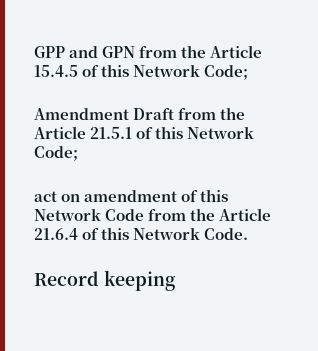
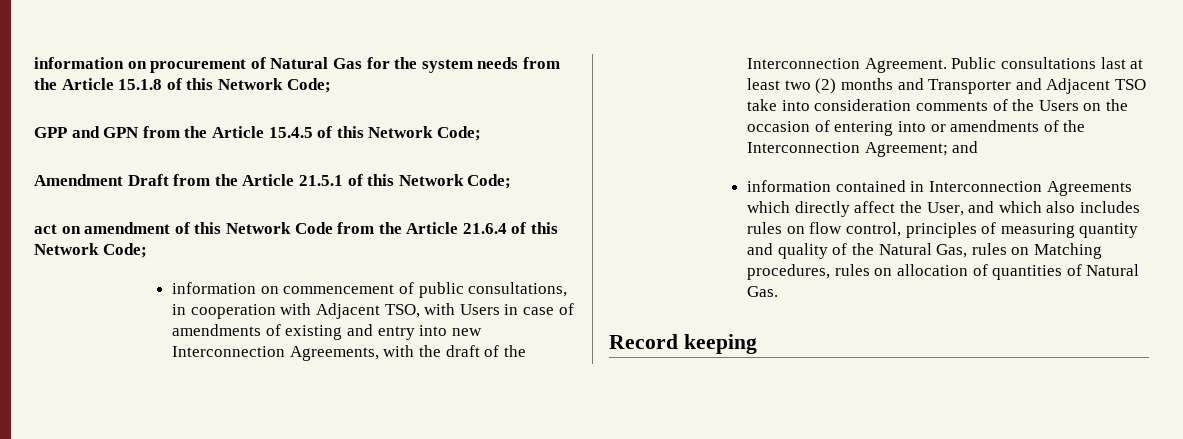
+ information on procurement of Natural Gas for the system needs from the Article 15.1.8 of this Network Code;
- act on amendment of this Network Code from the Article 21.6.4 of this Network Code.
+ act on amendment of this Network Code from the Article 21.6.4 of this Network Code;
+ information on commencement of public consultations, in cooperation with Adjacent TSO, with Users in case of amendments of existing and entry into new Interconnection Agreements, with the draft of the Interconnection Agreement. Public consultations last at least two (2) months and Transporter and Adjacent TSO take into consideration comments of the Users on the occasion of entering into or amendments of the Interconnection Agreement; and
+ information contained in Interconnection Agreements which directly affect the User, and which also includes rules on flow control, principles of measuring quantity and quality of the Natural Gas, rules on Matching procedures, rules on allocation of quantities of Natural Gas.

